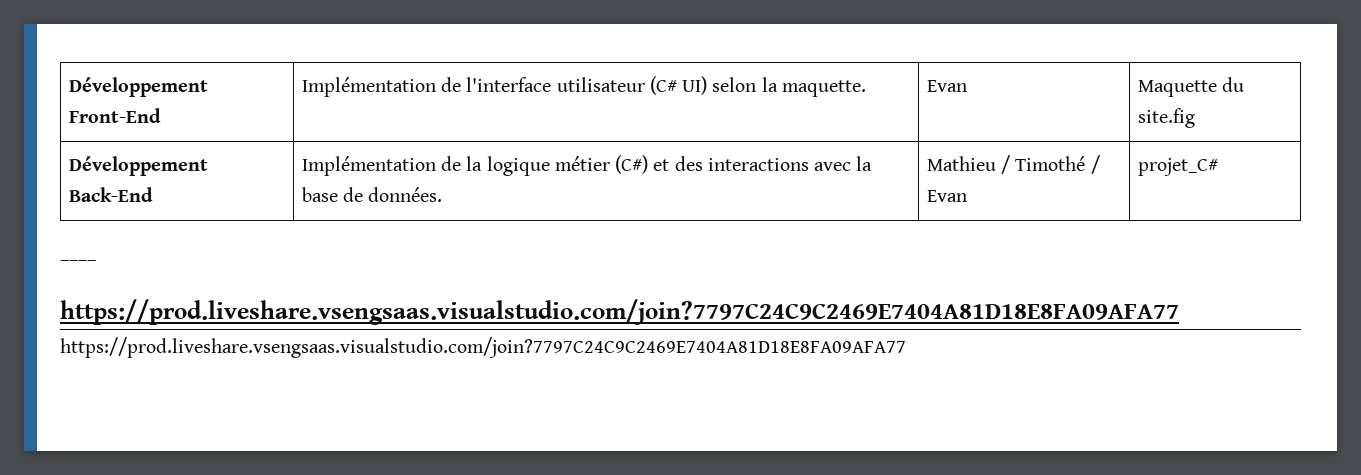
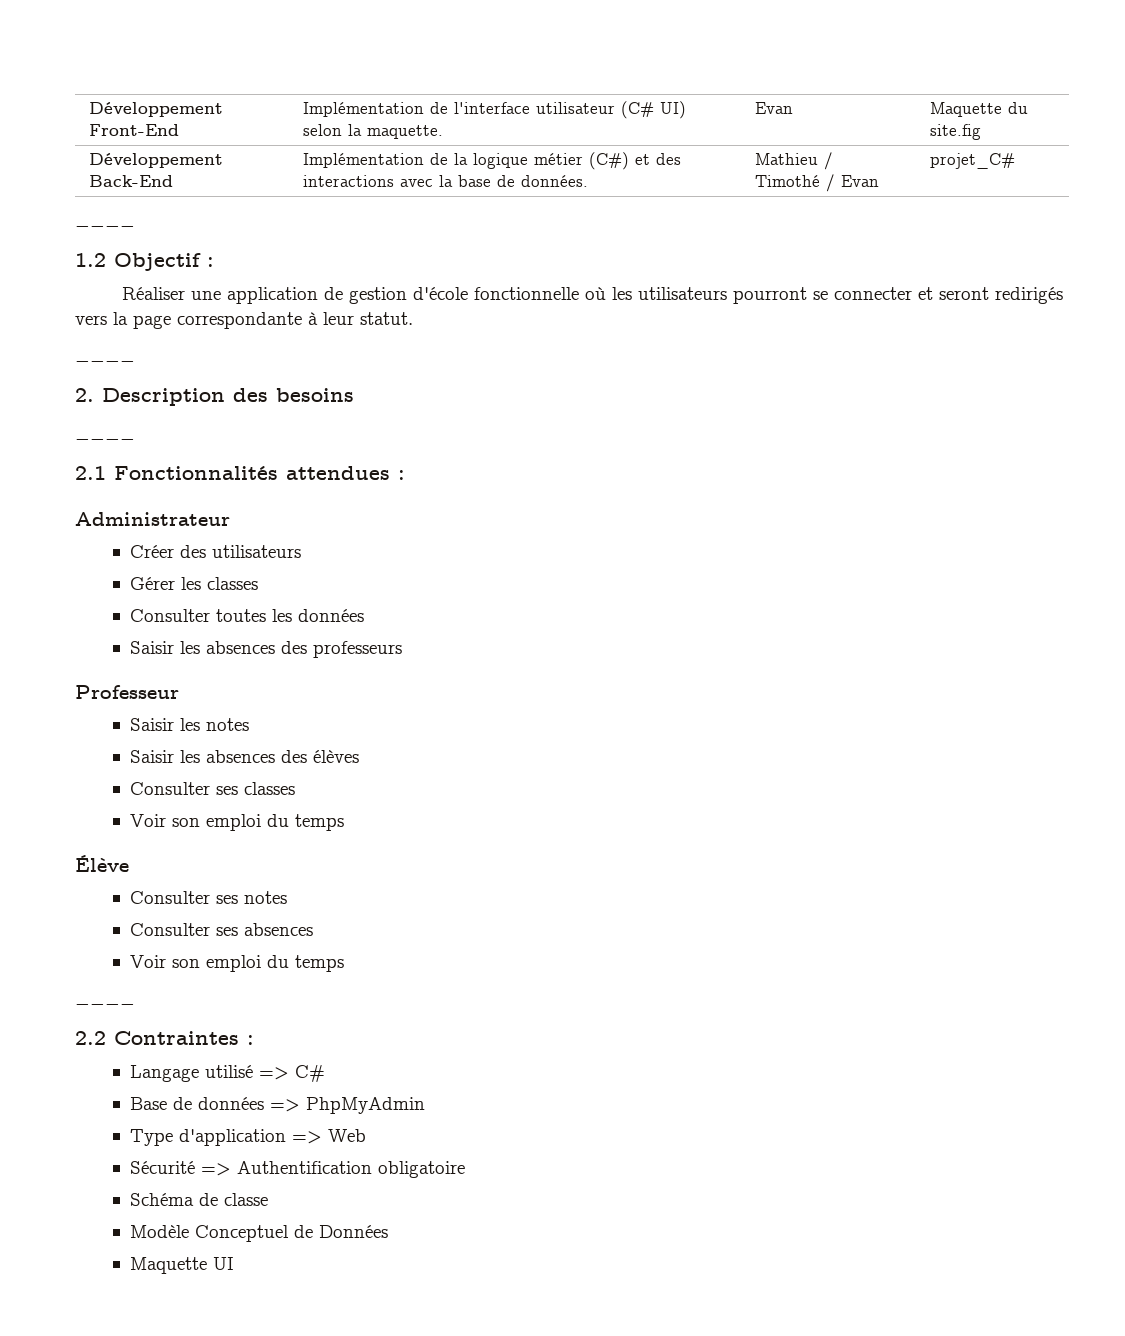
  Développement Back-End | Implémentation de la logique métier (C#) et des interactions avec la base de données. | Mathieu / Timothé / Evan | projet_C#
  ____
- https://prod.liveshare.vsengsaas.visualstudio.com/join?7797C24C9C2469E7404A81D18E8FA09AFA77
- https://prod.liveshare.vsengsaas.visualstudio.com/join?7797C24C9C2469E7404A81D18E8FA09AFA77
+ 1.2 Objectif :
+ Réaliser une application de gestion d'école fonctionnelle où les utilisateurs pourront se connecter et seront redirigés vers la page correspondante à leur statut.
+ ____
+ 2. Description des besoins
+ ____
+ 2.1 Fonctionnalités attendues :
+ Administrateur
+ Créer des utilisateurs
+ Gérer les classes
+ Consulter toutes les données
+ Saisir les absences des professeurs
+ Professeur
+ Saisir les notes
+ Saisir les absences des élèves
+ Consulter ses classes
+ Voir son emploi du temps
+ Élève
+ Consulter ses notes
+ Consulter ses absences
+ Voir son emploi du temps
+ ____
+ 2.2 Contraintes :
+ Langage utilisé => C#
+ Base de données => PhpMyAdmin
+ Type d'application => Web
+ Sécurité => Authentification obligatoire
+ Schéma de classe
+ Modèle Conceptuel de Données
+ Maquette UI

